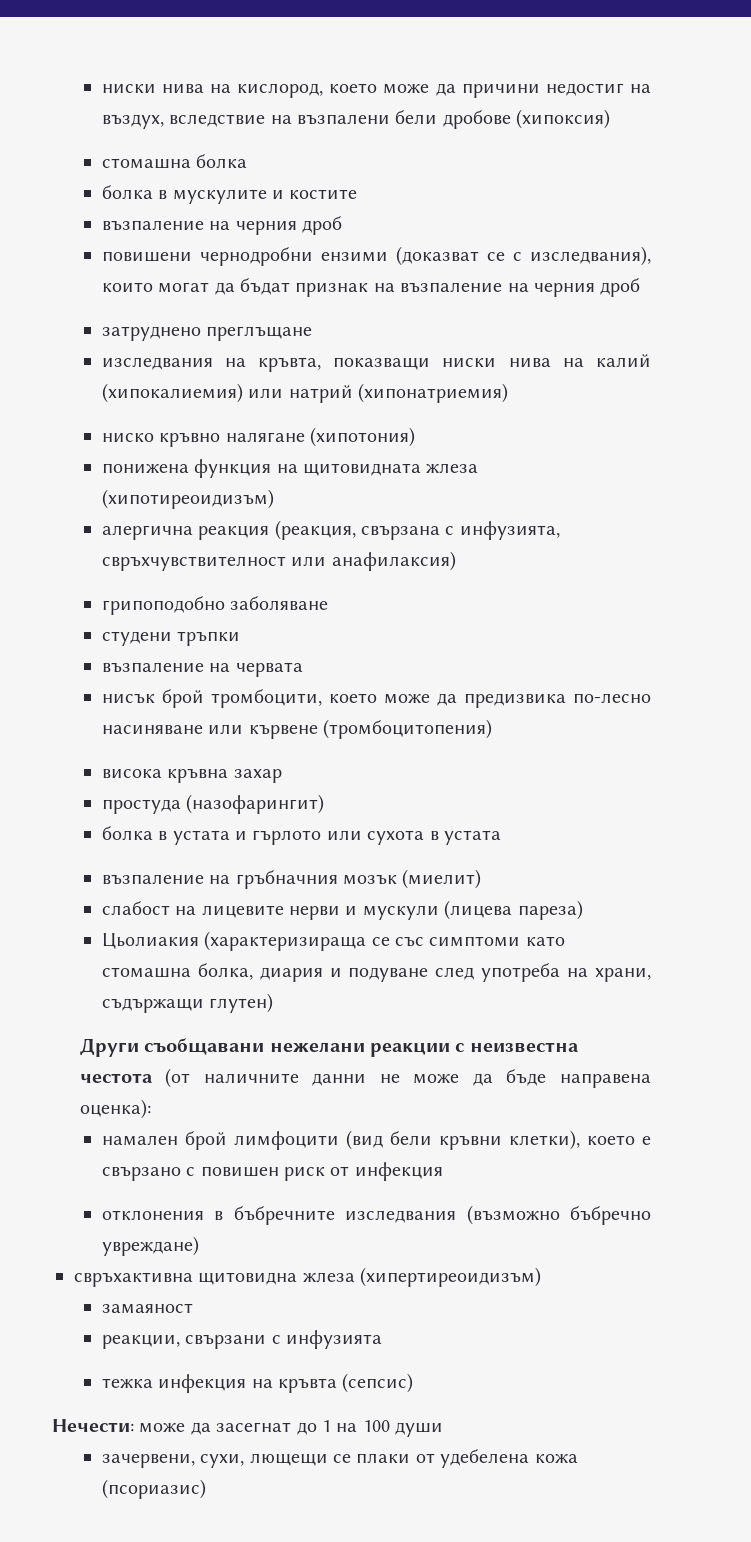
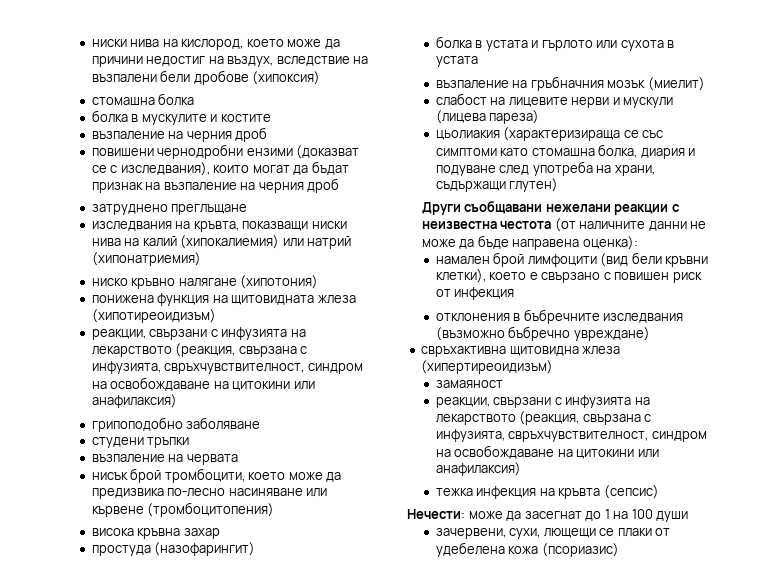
  понижена функция на щитовидната жлеза (хипотиреоидизъм)
- алергична реакция (реакция, свързана с инфузията, свръхчувствителност или анафилаксия)
+ реакции, свързани с инфузията на лекарството (реакция, свързана с инфузията, свръхчувствителност, синдром на освобождаване на цитокини или анафилаксия)
- Цьолиакия (характеризираща се със симптоми като стомашна болка, диария и подуване след употреба на храни, съдържащи глутен)
+ цьолиакия (характеризираща се със симптоми като стомашна болка, диария и подуване след употреба на храни, съдържащи глутен)
  замаяност
- реакции, свързани с инфузията
+ реакции, свързани с инфузията на лекарството (реакция, свързана с инфузията, свръхчувствителност, синдром на освобождаване на цитокини или анафилаксия)

